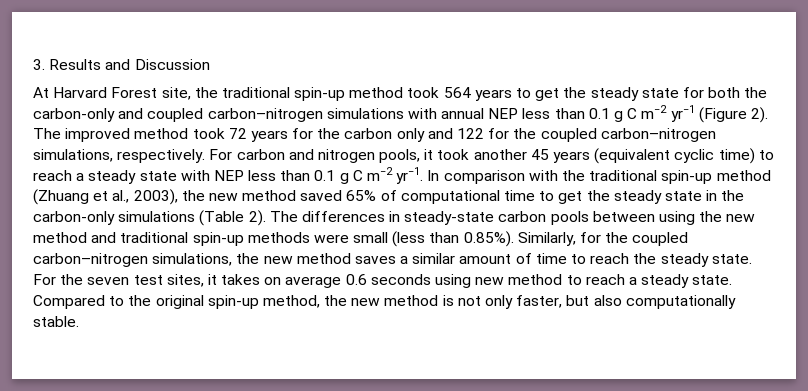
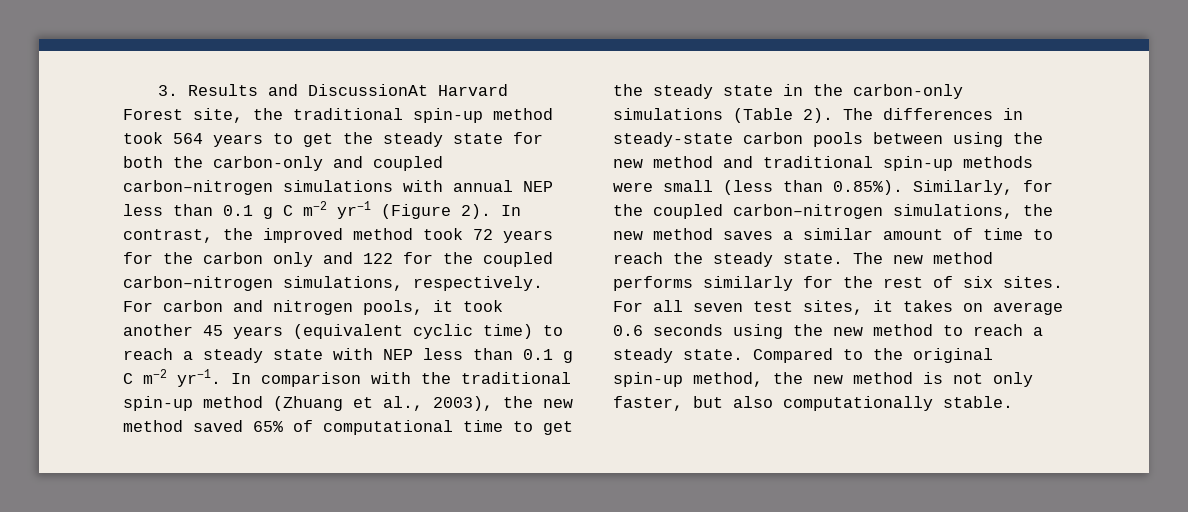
- 3. Results and Discussion
- At Harvard Forest site, the traditional spin-up method took 564 years to get the steady state for both the carbon-only and coupled carbon–nitrogen simulations with annual NEP less than 0.1 g C m−2 yr−1 (Figure 2).
+ 3. Results and DiscussionAt Harvard Forest site, the traditional spin-up method took 564 years to get the steady state for both the carbon-only and coupled carbon–nitrogen simulations with annual NEP less than 0.1 g C m−2 yr−1 (Figure 2).
- The improved method took 72 years for the carbon only and 122 for the coupled carbon–nitrogen simulations, respectively.
+ In contrast, the improved method took 72 years for the carbon only and 122 for the coupled carbon–nitrogen simulations, respectively.
- For the seven test sites, it takes on average 0.6 seconds using new method to reach a steady state.
+ The new method performs similarly for the rest of six sites. For all seven test sites, it takes on average 0.6 seconds using the new method to reach a steady state.

